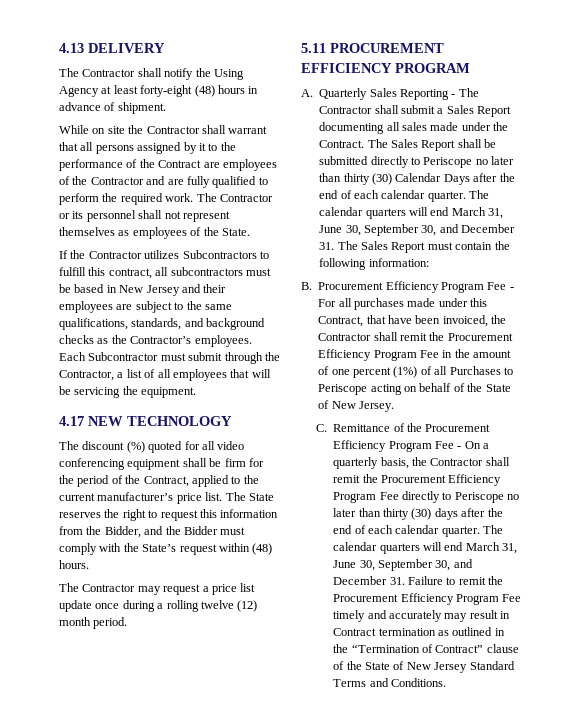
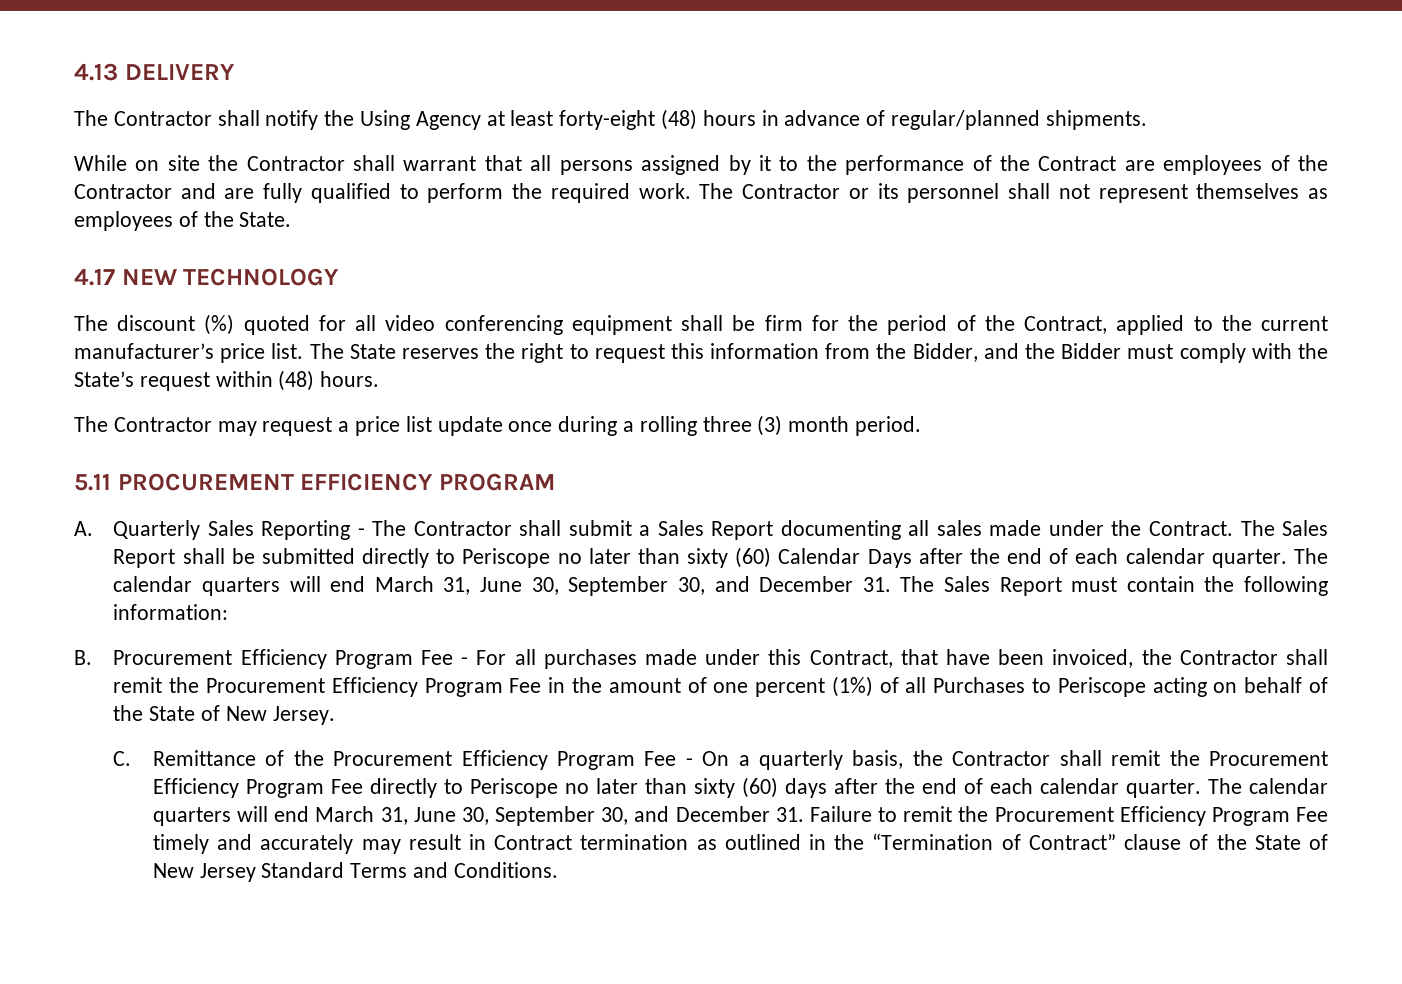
- The Contractor shall notify the Using Agency at least forty-eight (48) hours in advance of shipment.
+ The Contractor shall notify the Using Agency at least forty-eight (48) hours in advance of regular/planned shipments.
- If the Contractor utilizes Subcontractors to fulfill this contract, all subcontractors must be based in New Jersey and their employees are subject to the same qualifications, standards, and background checks as the Contractor’s employees. Each Subcontractor must submit through the Contractor, a list of all employees that will be servicing the equipment.
- The Contractor may request a price list update once during a rolling twelve (12) month period.
+ The Contractor may request a price list update once during a rolling three (3) month period.
- The Sales Report shall be submitted directly to Periscope no later than thirty (30) Calendar Days after the end of each calendar quarter.
+ The Sales Report shall be submitted directly to Periscope no later than sixty (60) Calendar Days after the end of each calendar quarter.
- C. Remittance of the Procurement Efficiency Program Fee - On a quarterly basis, the Contractor shall remit the Procurement Efficiency Program Fee directly to Periscope no later than thirty (30) days after the end of each calendar quarter.
+ C. Remittance of the Procurement Efficiency Program Fee - On a quarterly basis, the Contractor shall remit the Procurement Efficiency Program Fee directly to Periscope no later than sixty (60) days after the end of each calendar quarter.

